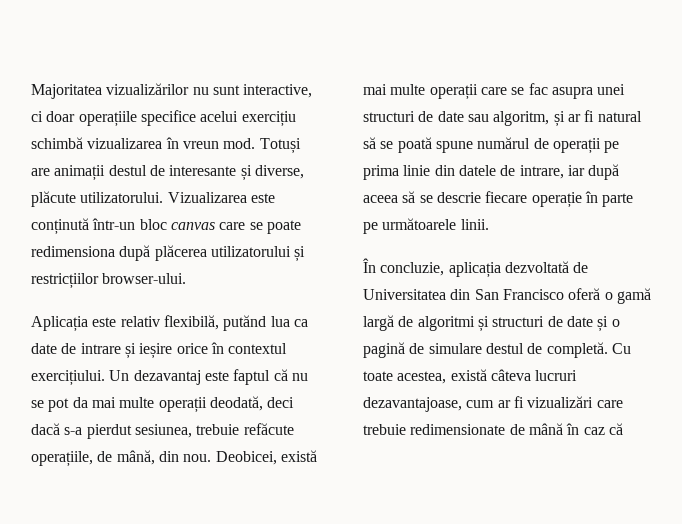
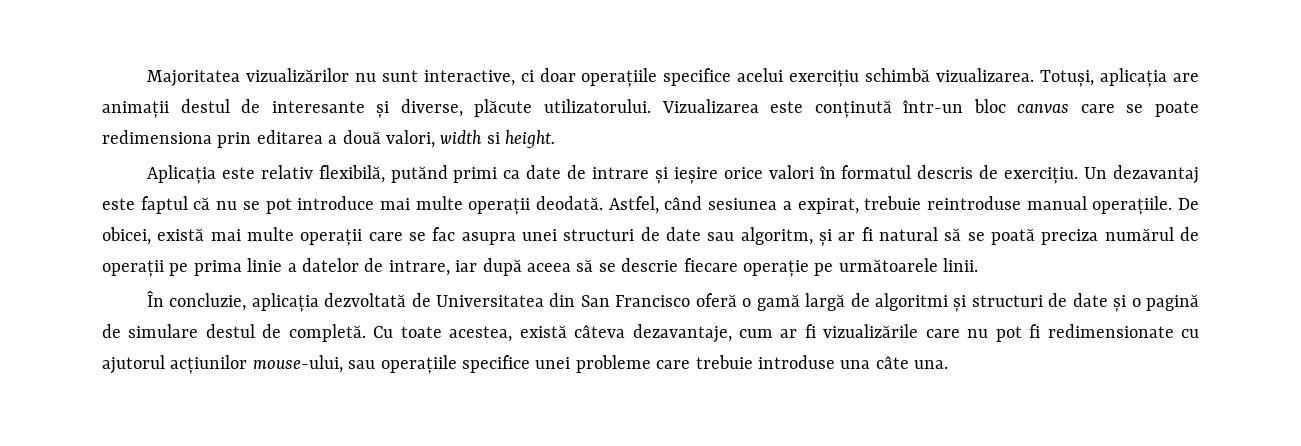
- Majoritatea vizualizărilor nu sunt interactive, ci doar operațiile specifice acelui exercițiu schimbă vizualizarea în vreun mod. Totuși are animații destul de interesante și diverse, plăcute utilizatorului.
+ Majoritatea vizualizărilor nu sunt interactive, ci doar operațiile specifice acelui exercițiu schimbă vizualizarea. Totuși, aplicația are animații destul de interesante și diverse, plăcute utilizatorului.
- Vizualizarea este conținută într-un bloc canvas care se poate redimensiona după plăcerea utilizatorului și restricțiilor browser-ului.
+ Vizualizarea este conținută într-un bloc canvas care se poate redimensiona prin editarea a două valori, width si height.
- Aplicația este relativ flexibilă, putănd lua ca date de intrare și ieșire orice în contextul exercițiului.
+ Aplicația este relativ flexibilă, putănd primi ca date de intrare și ieșire orice valori în formatul descris de exercițiu.
- Un dezavantaj este faptul că nu se pot da mai multe operații deodată, deci dacă s-a pierdut sesiunea, trebuie refăcute operațiile, de mână, din nou. Deobicei, există mai multe operații care se fac asupra unei structuri de date sau algoritm, și ar fi natural să se poată spune numărul de operații pe prima linie din datele de intrare, iar după aceea să se descrie fiecare operație în parte pe următoarele linii.
+ Un dezavantaj este faptul că nu se pot introduce mai multe operații deodată. Astfel, când sesiunea a expirat, trebuie reintroduse manual operațiile. De obicei, există mai multe operații care se fac asupra unei structuri de date sau algoritm, și ar fi natural să se poată preciza numărul de operații pe prima linie a datelor de intrare, iar după aceea să se descrie fiecare operație pe următoarele linii.
- Cu toate acestea, există câteva lucruri dezavantajoase, cum ar fi vizualizări care trebuie redimensionate de mână în caz că
+ Cu toate acestea, există câteva dezavantaje, cum ar fi vizualizările care nu pot fi redimensionate cu ajutorul acțiunilor mouse-ului, sau operațiile specifice unei probleme care trebuie introduse una câte una.

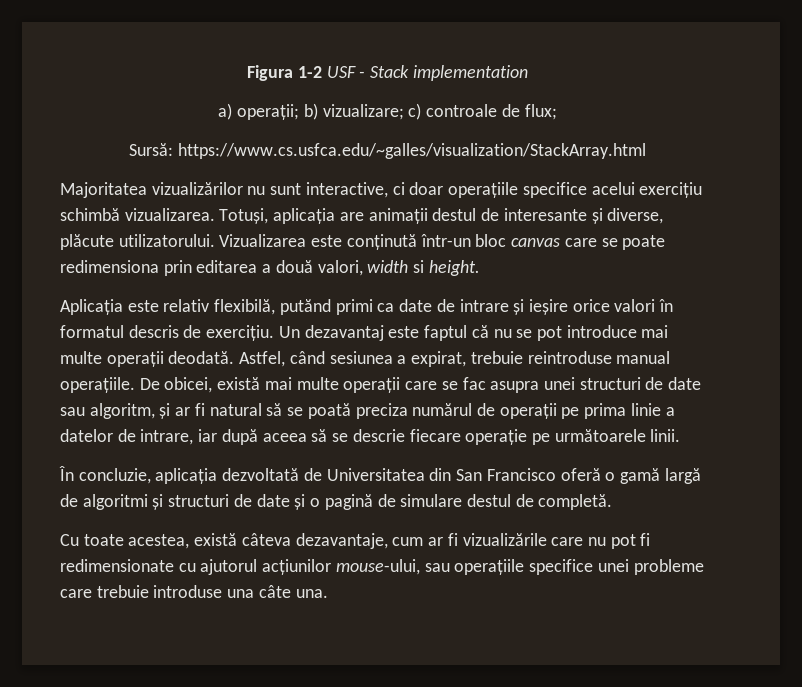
+ Figura 1-2 USF - Stack implementation
+ a) operații; b) vizualizare; c) controale de flux;
+ Sursă: https://www.cs.usfca.edu/~galles/visualization/StackArray.html
- În concluzie, aplicația dezvoltată de Universitatea din San Francisco oferă o gamă largă de algoritmi și structuri de date și o pagină de simulare destul de completă. Cu toate acestea, există câteva dezavantaje, cum ar fi vizualizările care nu pot fi redimensionate cu ajutorul acțiunilor mouse-ului, sau operațiile specifice unei probleme care trebuie introduse una câte una.
+ În concluzie, aplicația dezvoltată de Universitatea din San Francisco oferă o gamă largă de algoritmi și structuri de date și o pagină de simulare destul de completă.
+ Cu toate acestea, există câteva dezavantaje, cum ar fi vizualizările care nu pot fi redimensionate cu ajutorul acțiunilor mouse-ului, sau operațiile specifice unei probleme care trebuie introduse una câte una.

